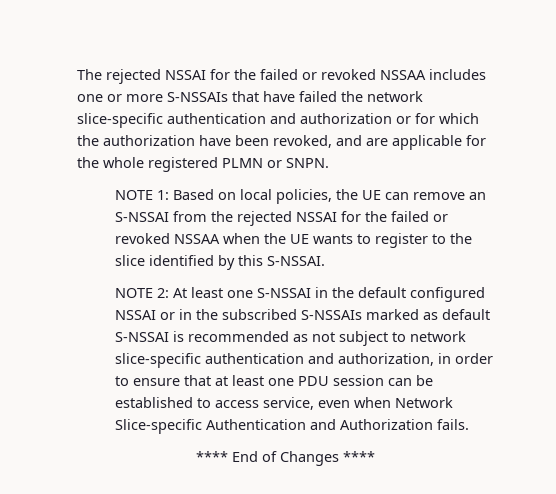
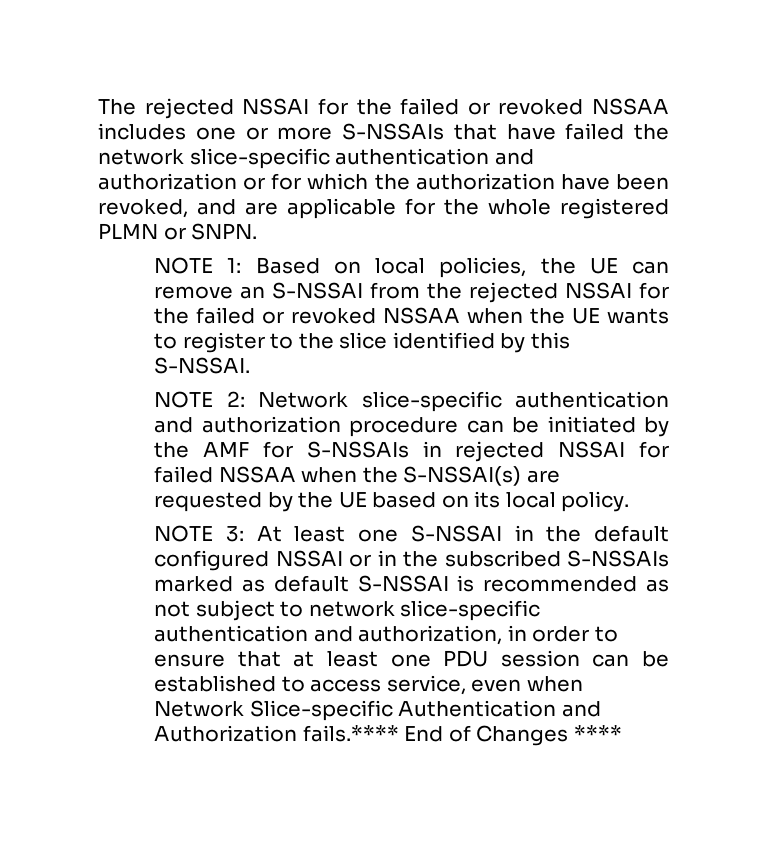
- NOTE 2: At least one S-NSSAI in the default configured NSSAI or in the subscribed S-NSSAIs marked as default S-NSSAI is recommended as not subject to network slice-specific authentication and authorization, in order to ensure that at least one PDU session can be established to access service, even when Network Slice-specific Authentication and Authorization fails.
- **** End of Changes ****
+ NOTE 2: Network slice-specific authentication and authorization procedure can be initiated by the AMF for S-NSSAIs in rejected NSSAI for failed NSSAA when the S-NSSAI(s) are requested by the UE based on its local policy.
+ NOTE 3: At least one S-NSSAI in the default configured NSSAI or in the subscribed S-NSSAIs marked as default S-NSSAI is recommended as not subject to network slice-specific authentication and authorization, in order to ensure that at least one PDU session can be established to access service, even when Network Slice-specific Authentication and Authorization fails.**** End of Changes ****

